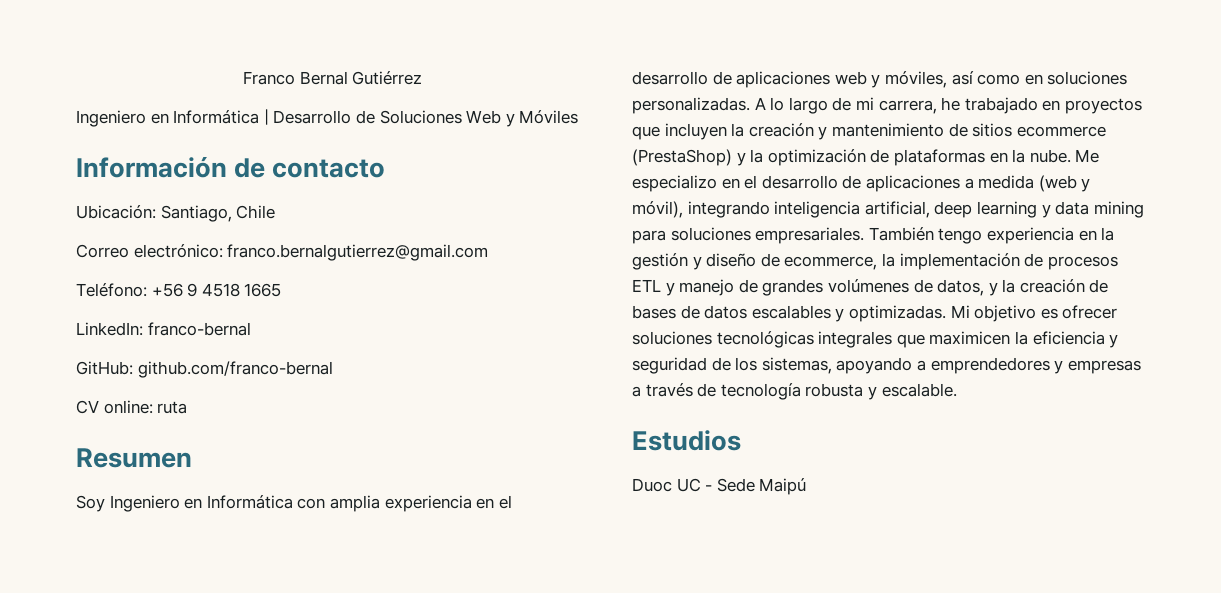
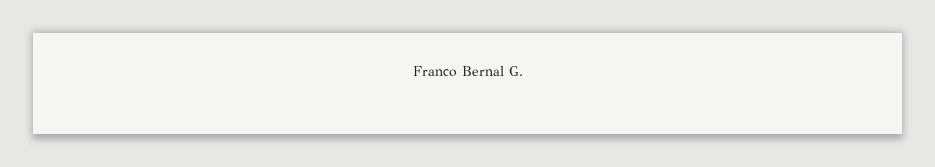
- Franco Bernal Gutiérrez
- Ingeniero en Informática | Desarrollo de Soluciones Web y Móviles
- Información de contacto
- Ubicación: Santiago, Chile
- Correo electrónico: franco.bernalgutierrez@gmail.com
- Teléfono: +56 9 4518 1665
- LinkedIn: franco-bernal
- GitHub: github.com/franco-bernal
- CV online: ruta
- Resumen
- Soy Ingeniero en Informática con amplia experiencia en el desarrollo de aplicaciones web y móviles, así como en soluciones personalizadas. A lo largo de mi carrera, he trabajado en proyectos que incluyen la creación y mantenimiento de sitios ecommerce (PrestaShop) y la optimización de plataformas en la nube. Me especializo en el desarrollo de aplicaciones a medida (web y móvil), integrando inteligencia artificial, deep learning y data mining para soluciones empresariales. También tengo experiencia en la gestión y diseño de ecommerce, la implementación de procesos ETL y manejo de grandes volúmenes de datos, y la creación de bases de datos escalables y optimizadas. Mi objetivo es ofrecer soluciones tecnológicas integrales que maximicen la eficiencia y seguridad de los sistemas, apoyando a emprendedores y empresas a través de tecnología robusta y escalable.
- Estudios
- Duoc UC - Sede Maipú
+ Franco Bernal G.

